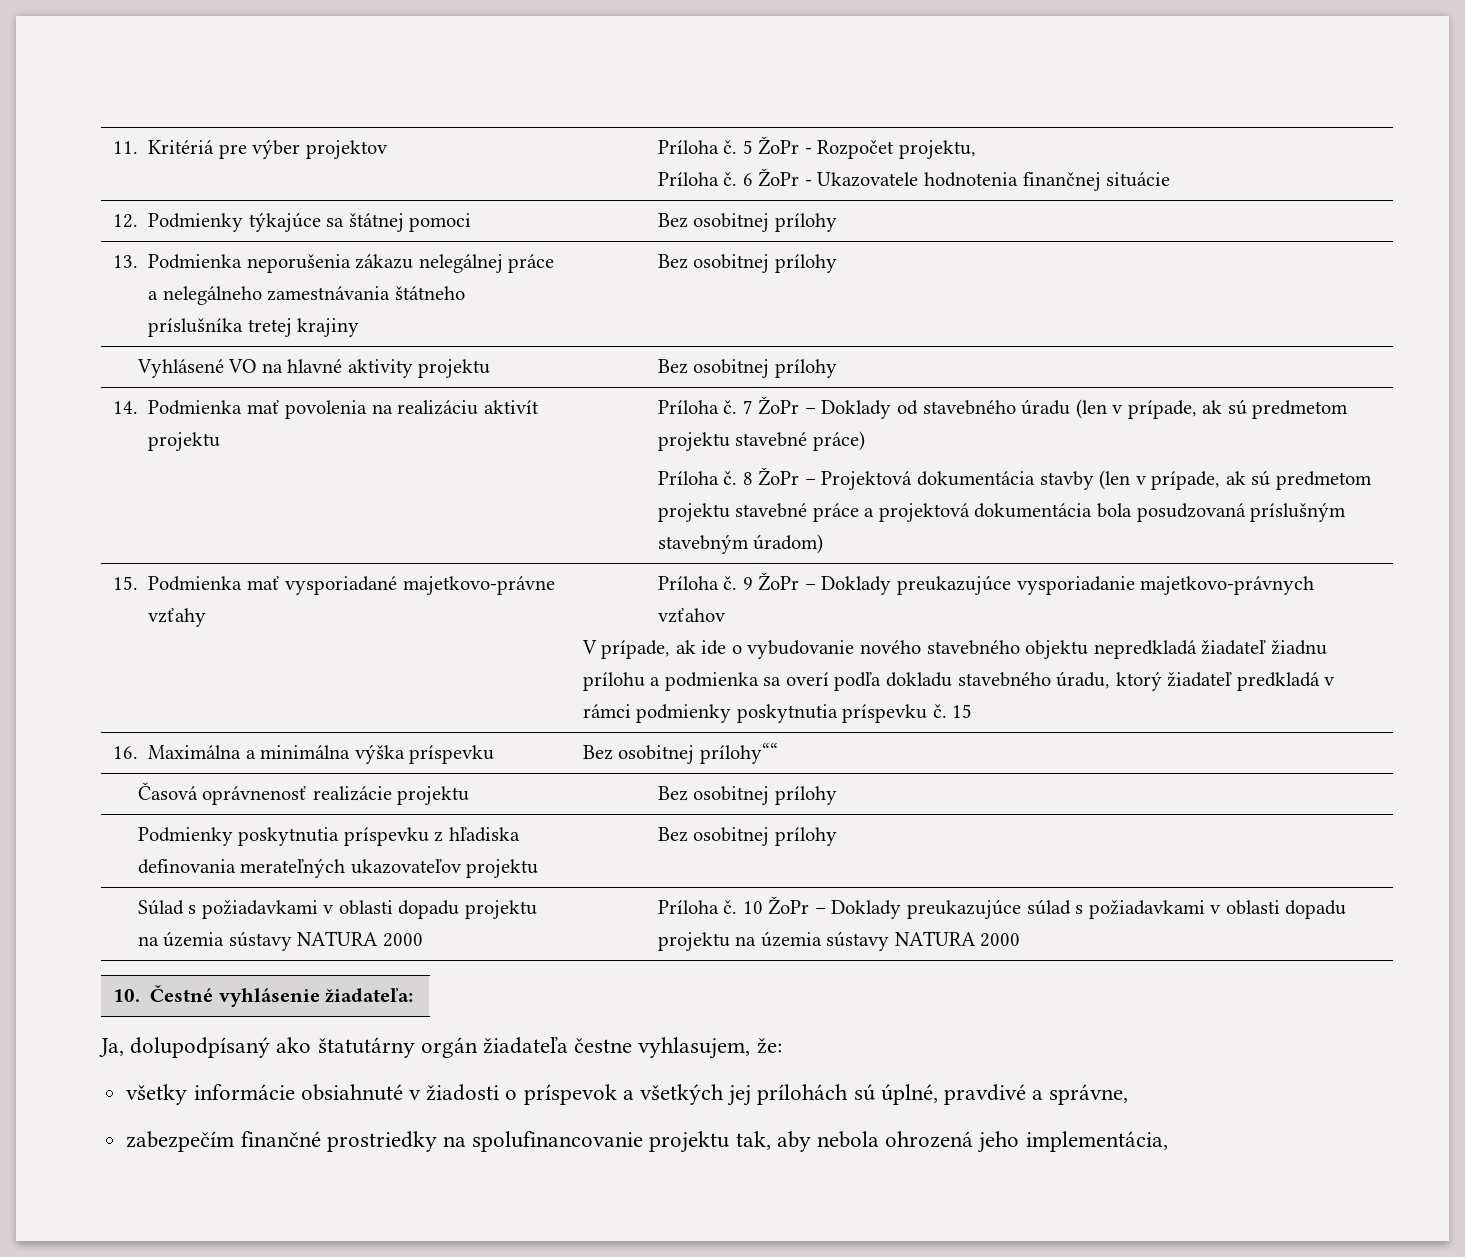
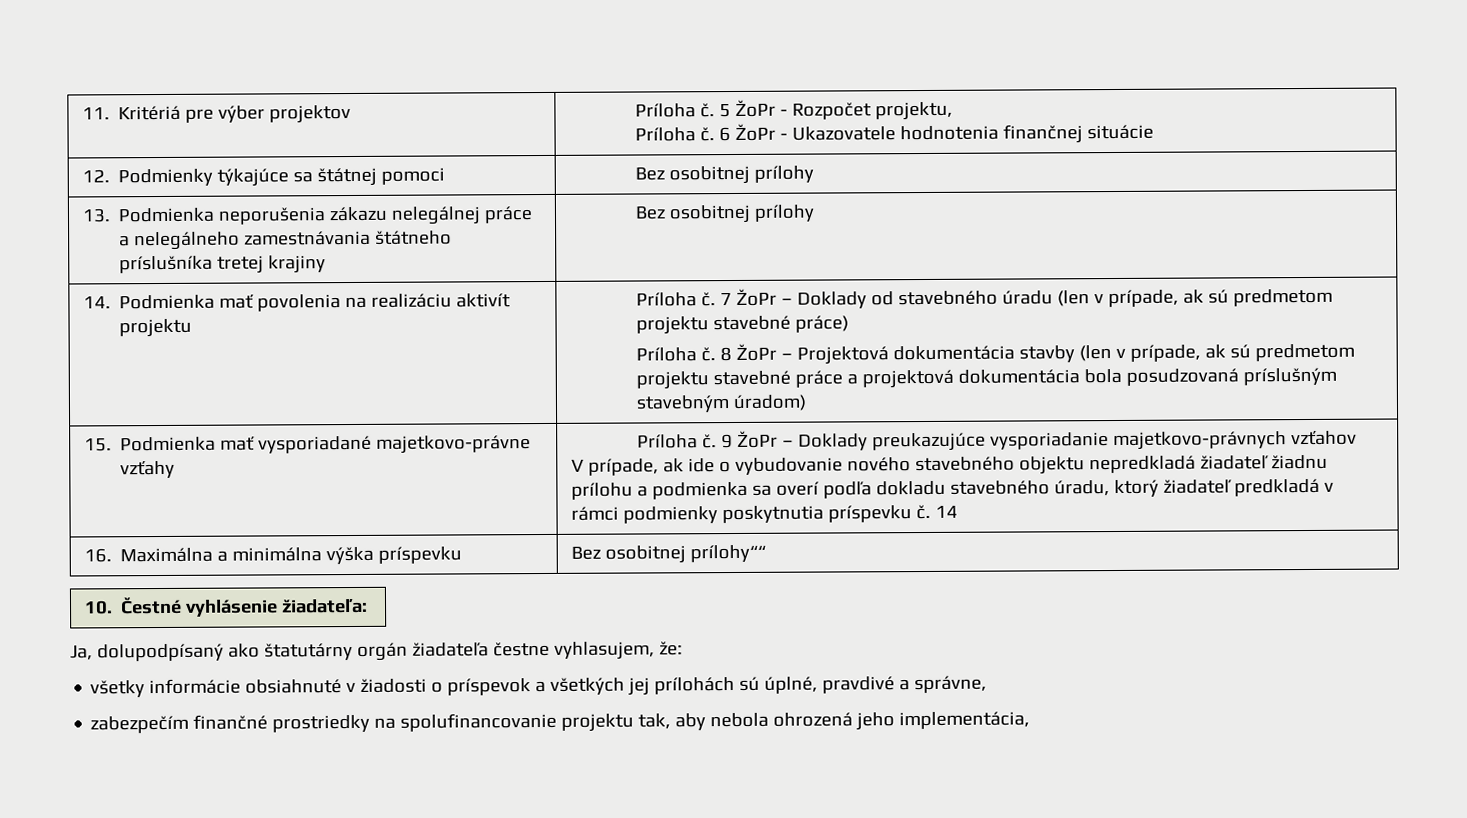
- Vyhlásené VO na hlavné aktivity projektu | Bez osobitnej prílohy
- 15
+ 14
- Časová oprávnenosť realizácie projektu | Bez osobitnej prílohy
- Podmienky poskytnutia príspevku z hľadiska definovania merateľných ukazovateľov projektu | Bez osobitnej prílohy
- Súlad s požiadavkami v oblasti dopadu projektu na územia sústavy NATURA 2000 | Príloha č. 10 ŽoPr – Doklady preukazujúce súlad s požiadavkami v oblasti dopadu projektu na územia sústavy NATURA 2000

